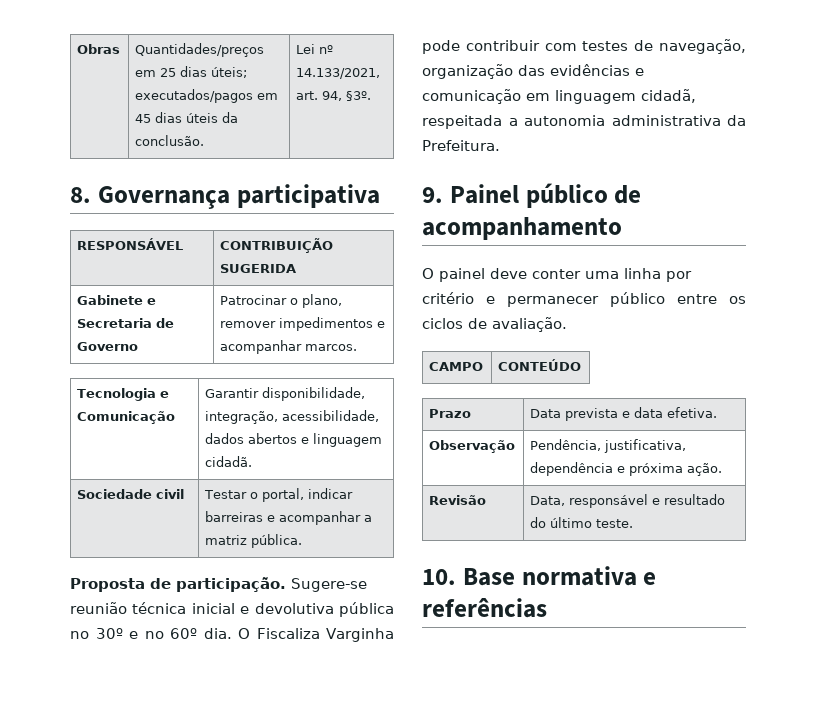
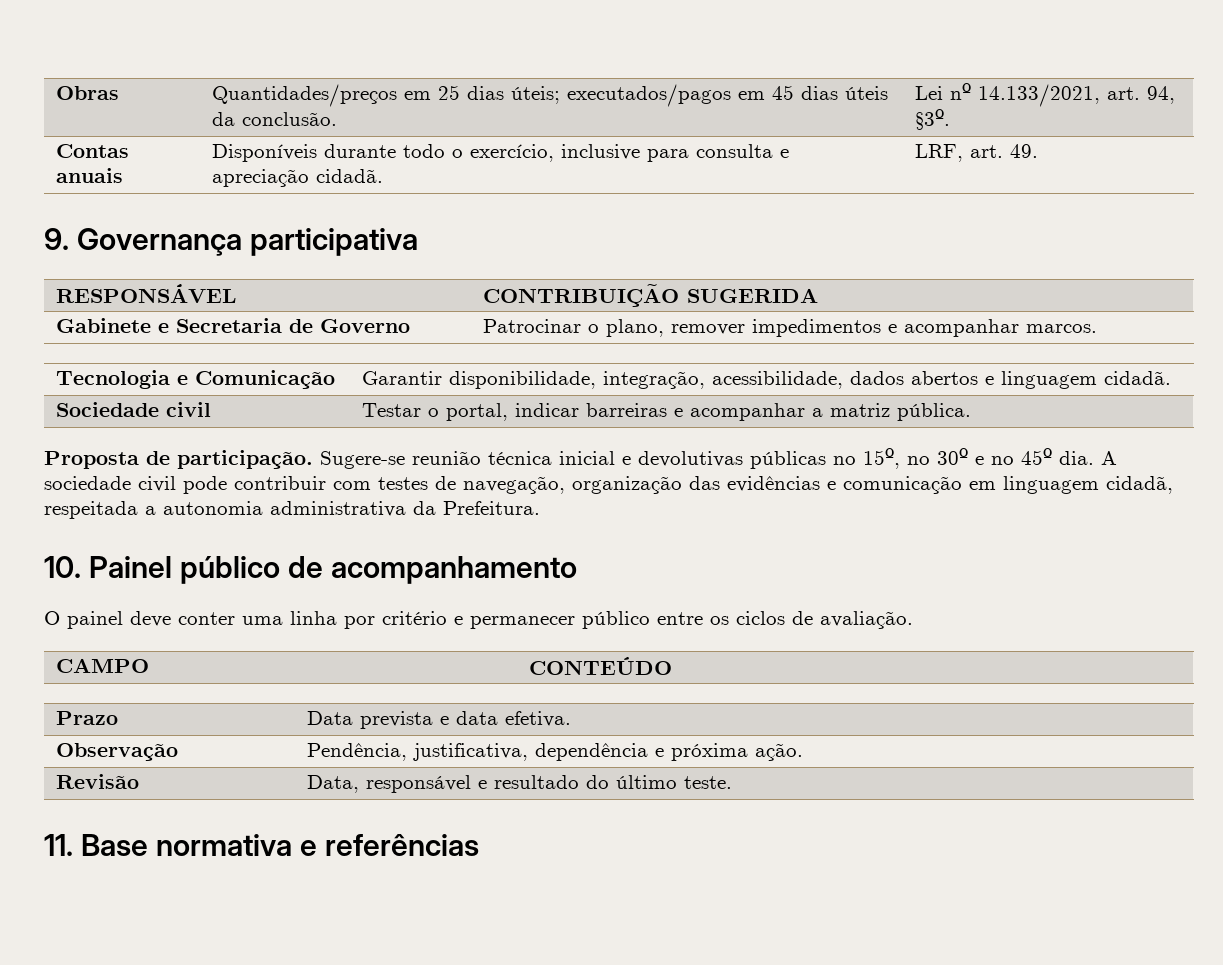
- 8. Governança participativa
+ Contas anuais | Disponíveis durante todo o exercício, inclusive para consulta e apreciação cidadã. | LRF, art. 49.
+ 9. Governança participativa
- Sugere-se reunião técnica inicial e devolutiva pública no 30º e no 60º dia. O Fiscaliza Varginha pode contribuir com testes de navegação, organização das evidências e comunicação em linguagem cidadã, respeitada a autonomia administrativa da Prefeitura.
+ Sugere-se reunião técnica inicial e devolutivas públicas no 15º, no 30º e no 45º dia. A sociedade civil pode contribuir com testes de navegação, organização das evidências e comunicação em linguagem cidadã, respeitada a autonomia administrativa da Prefeitura.
- 9. Painel público de acompanhamento
+ 10. Painel público de acompanhamento
- 10. Base normativa e referências
+ 11. Base normativa e referências

